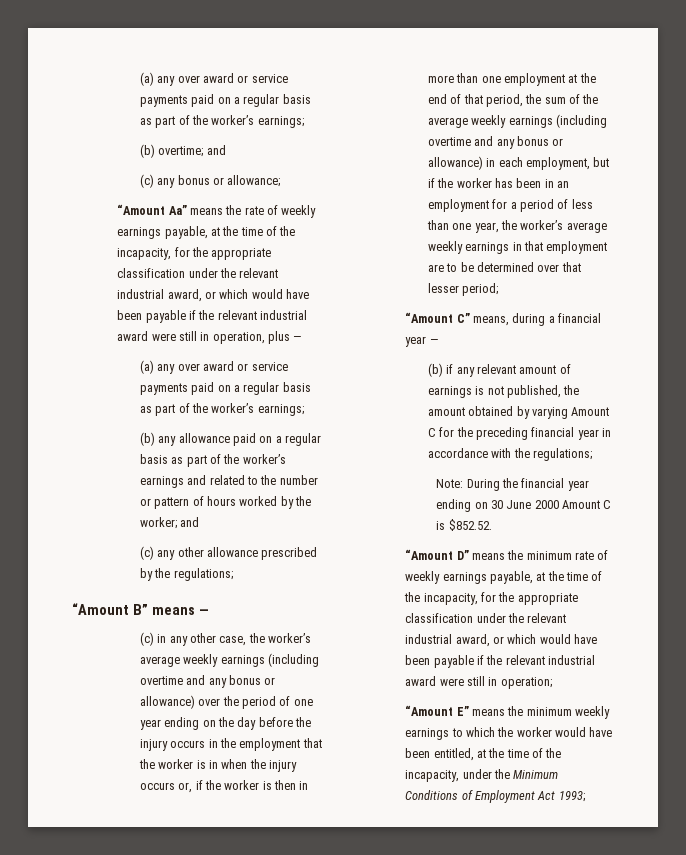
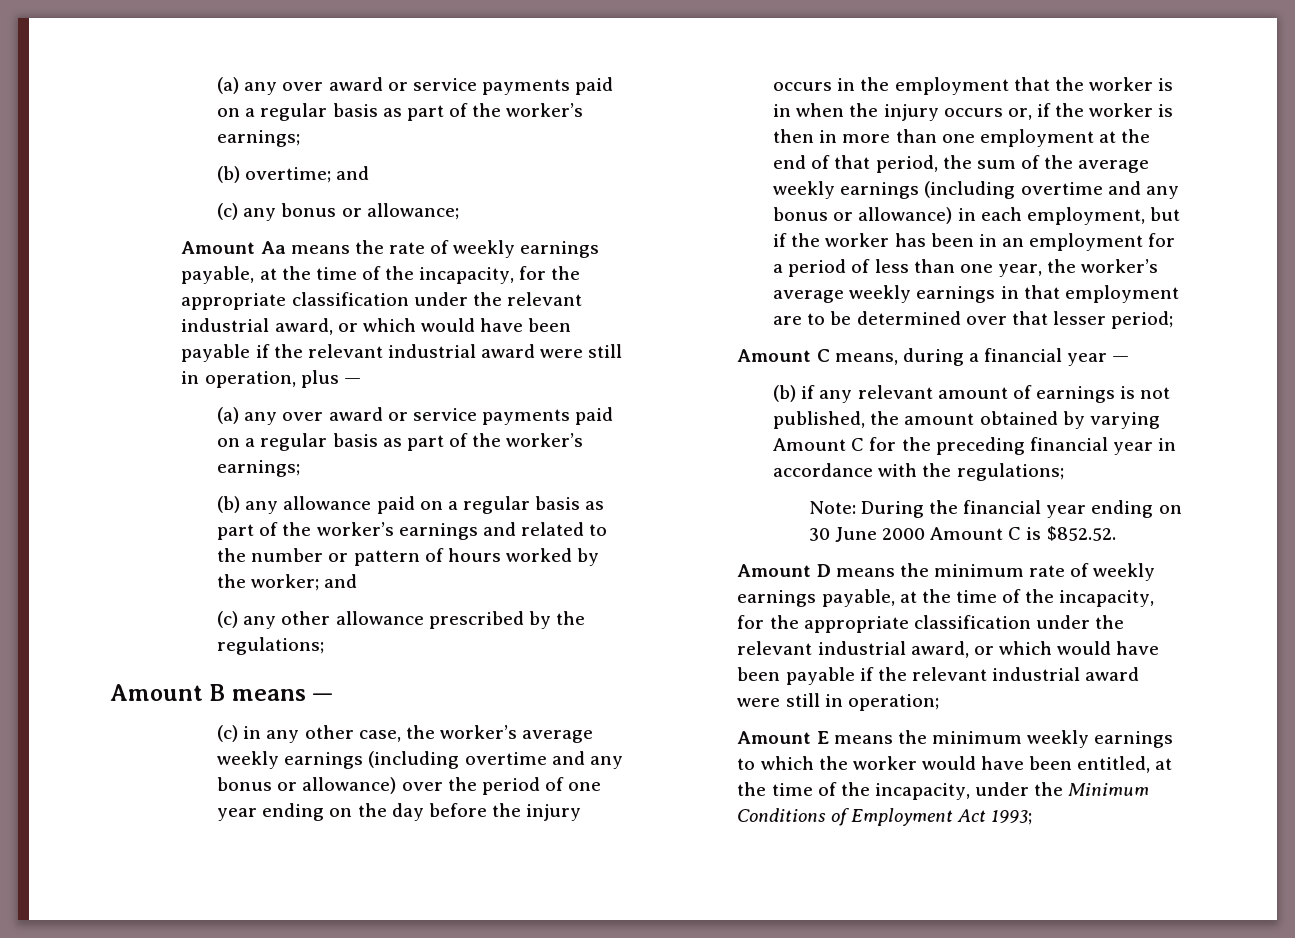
- “Amount Aa” means the rate of weekly earnings payable, at the time of the incapacity, for the appropriate classification under the relevant industrial award, or which would have been payable if the relevant industrial award were still in operation, plus —
+ Amount Aa means the rate of weekly earnings payable, at the time of the incapacity, for the appropriate classification under the relevant industrial award, or which would have been payable if the relevant industrial award were still in operation, plus —
- “Amount B” means —
+ Amount B means —
- “Amount C” means, during a financial year —
+ Amount C means, during a financial year —
- “Amount D” means the minimum rate of weekly earnings payable, at the time of the incapacity, for the appropriate classification under the relevant industrial award, or which would have been payable if the relevant industrial award were still in operation;
+ Amount D means the minimum rate of weekly earnings payable, at the time of the incapacity, for the appropriate classification under the relevant industrial award, or which would have been payable if the relevant industrial award were still in operation;
- “Amount E” means the minimum weekly earnings to which the worker would have been entitled, at the time of the incapacity, under the Minimum Conditions of Employment Act 1993;
+ Amount E means the minimum weekly earnings to which the worker would have been entitled, at the time of the incapacity, under the Minimum Conditions of Employment Act 1993;

